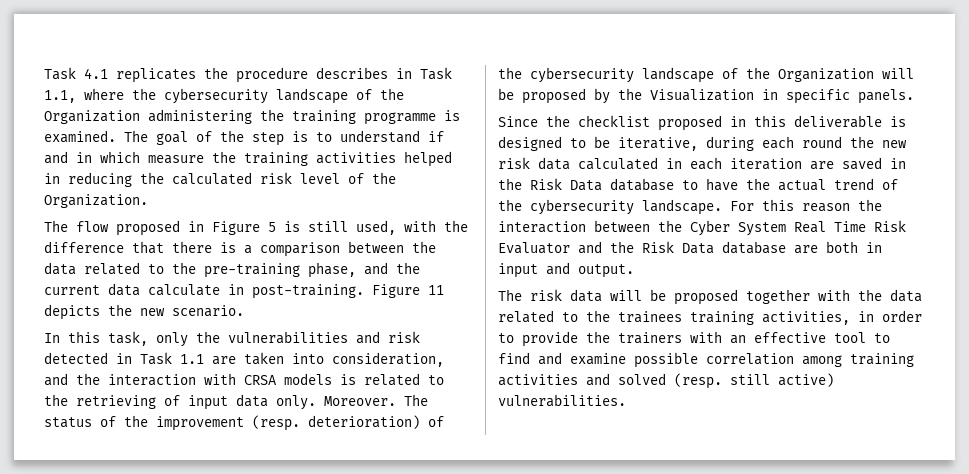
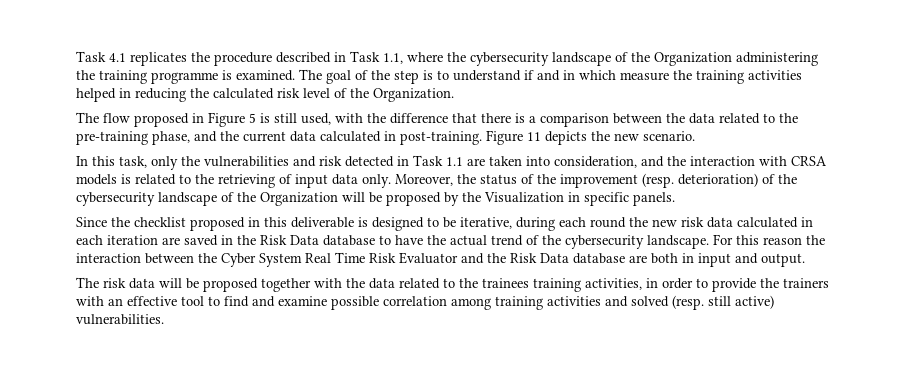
- Task 4.1 replicates the procedure describes in Task 1.1, where the cybersecurity landscape of the Organization administering the training programme is examined.
+ Task 4.1 replicates the procedure described in Task 1.1, where the cybersecurity landscape of the Organization administering the training programme is examined.
- The flow proposed in Figure 5 is still used, with the difference that there is a comparison between the data related to the pre-training phase, and the current data calculate in post-training.
+ The flow proposed in Figure 5 is still used, with the difference that there is a comparison between the data related to the pre-training phase, and the current data calculated in post-training.
- Moreover. The status of the improvement (resp. deterioration) of the cybersecurity landscape of the Organization will be proposed by the Visualization in specific panels.
+ Moreover, the status of the improvement (resp. deterioration) of the cybersecurity landscape of the Organization will be proposed by the Visualization in specific panels.

